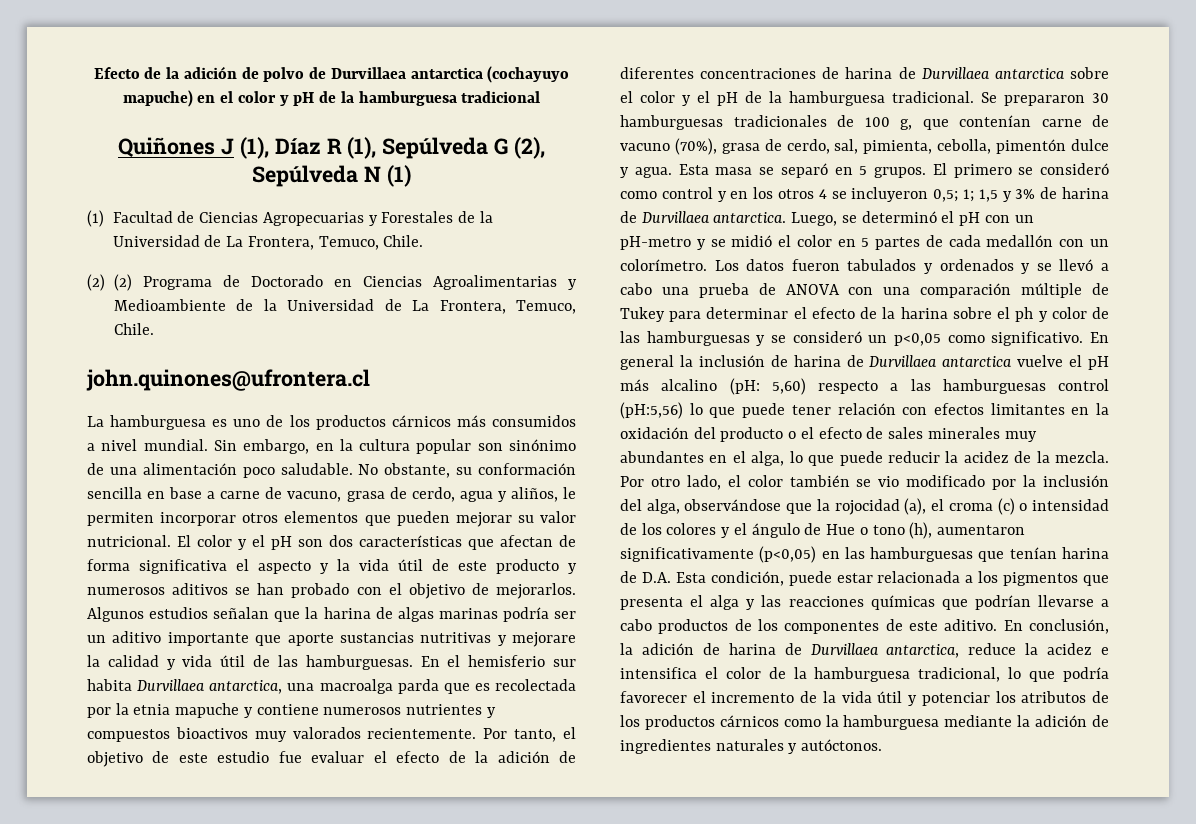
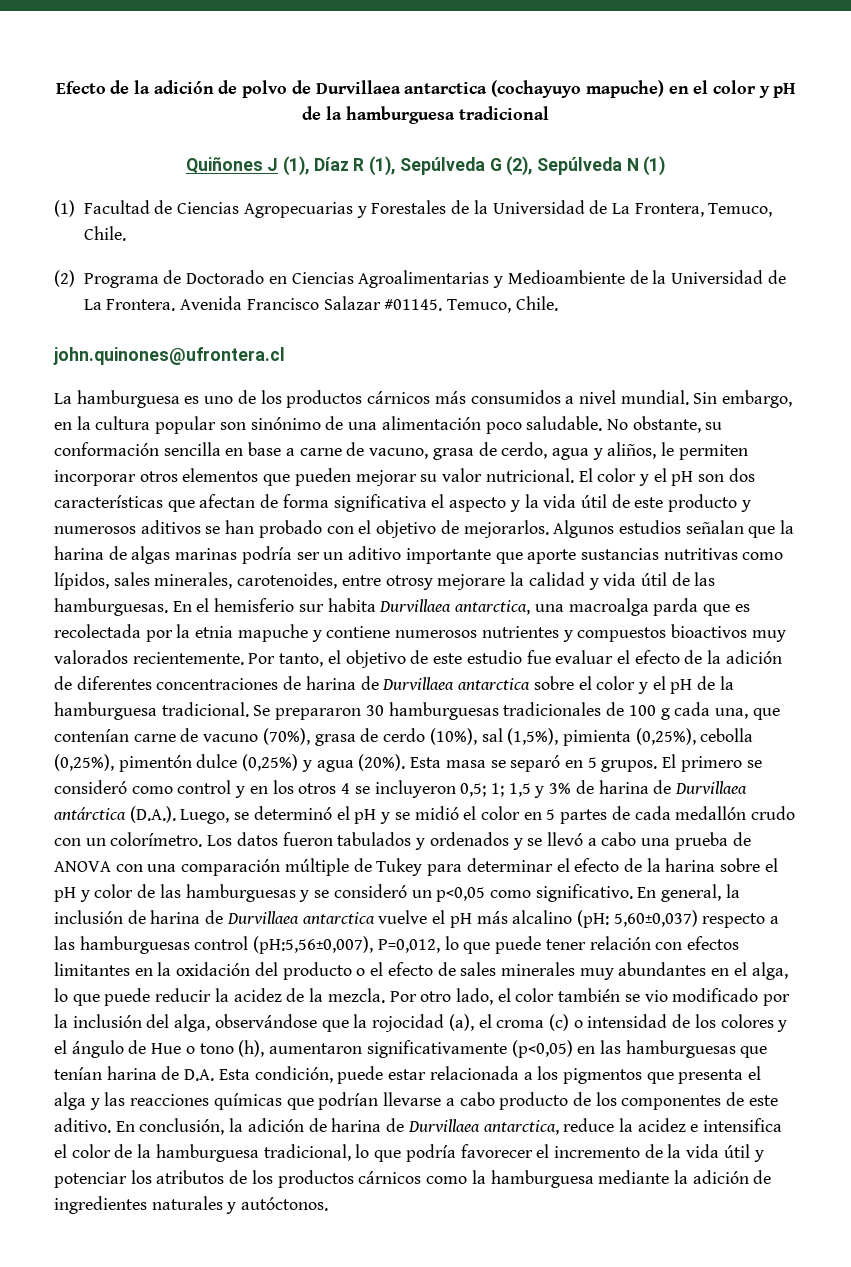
- (2) (2) Programa de Doctorado en Ciencias Agroalimentarias y Medioambiente de la Universidad de La Frontera, Temuco, Chile.
+ (2) Programa de Doctorado en Ciencias Agroalimentarias y Medioambiente de la Universidad de La Frontera. Avenida Francisco Salazar #01145. Temuco, Chile.
- Algunos estudios señalan que la harina de algas marinas podría ser un aditivo importante que aporte sustancias nutritivas y mejorare la calidad y vida útil de las hamburguesas.
+ Algunos estudios señalan que la harina de algas marinas podría ser un aditivo importante que aporte sustancias nutritivas como lípidos, sales minerales, carotenoides, entre otrosy mejorare la calidad y vida útil de las hamburguesas.
- Se prepararon 30 hamburguesas tradicionales de 100 g, que contenían carne de vacuno (70%), grasa de cerdo, sal, pimienta, cebolla, pimentón dulce y agua.
+ Se prepararon 30 hamburguesas tradicionales de 100 g cada una, que contenían carne de vacuno (70%), grasa de cerdo (10%), sal (1,5%), pimienta (0,25%), cebolla (0,25%), pimentón dulce (0,25%) y agua (20%).
- El primero se consideró como control y en los otros 4 se incluyeron 0,5; 1; 1,5 y 3% de harina de Durvillaea antarctica. Luego, se determinó el pH con un pH-metro y se midió el color en 5 partes de cada medallón con un colorímetro.
+ El primero se consideró como control y en los otros 4 se incluyeron 0,5; 1; 1,5 y 3% de harina de Durvillaea antárctica (D.A.). Luego, se determinó el pH y se midió el color en 5 partes de cada medallón crudo con un colorímetro.
- Los datos fueron tabulados y ordenados y se llevó a cabo una prueba de ANOVA con una comparación múltiple de Tukey para determinar el efecto de la harina sobre el ph y color de las hamburguesas y se consideró un p<0,05 como significativo.
+ Los datos fueron tabulados y ordenados y se llevó a cabo una prueba de ANOVA con una comparación múltiple de Tukey para determinar el efecto de la harina sobre el pH y color de las hamburguesas y se consideró un p<0,05 como significativo.
- En general la inclusión de harina de Durvillaea antarctica vuelve el pH más alcalino (pH: 5,60) respecto a las hamburguesas control (pH:5,56) lo que puede tener relación con efectos limitantes en la oxidación del producto o el efecto de sales minerales muy abundantes en el alga, lo que puede reducir la acidez de la mezcla.
+ En general, la inclusión de harina de Durvillaea antarctica vuelve el pH más alcalino (pH: 5,60±0,037) respecto a las hamburguesas control (pH:5,56±0,007), P=0,012, lo que puede tener relación con efectos limitantes en la oxidación del producto o el efecto de sales minerales muy abundantes en el alga, lo que puede reducir la acidez de la mezcla.
- Por otro lado, el color también se vio modificado por la inclusión del alga, observándose que la rojocidad (a), el croma (c) o intensidad de los colores y el ángulo de Hue o tono (h), aumentaron significativamente (p<0,05) en las hamburguesas que tenían harina de D.A. Esta condición, puede estar relacionada a los pigmentos que presenta el alga y las reacciones químicas que podrían llevarse a cabo productos de los componentes de este aditivo.
+ Por otro lado, el color también se vio modificado por la inclusión del alga, observándose que la rojocidad (a), el croma (c) o intensidad de los colores y el ángulo de Hue o tono (h), aumentaron significativamente (p<0,05) en las hamburguesas que tenían harina de D.A. Esta condición, puede estar relacionada a los pigmentos que presenta el alga y las reacciones químicas que podrían llevarse a cabo producto de los componentes de este aditivo.

